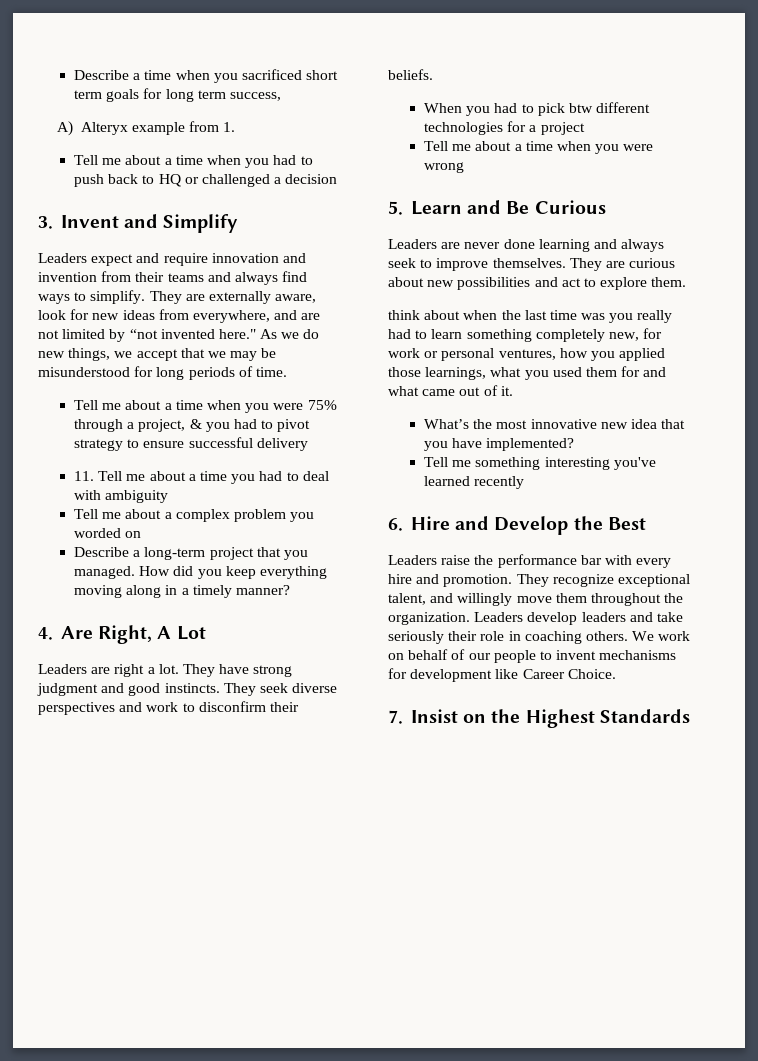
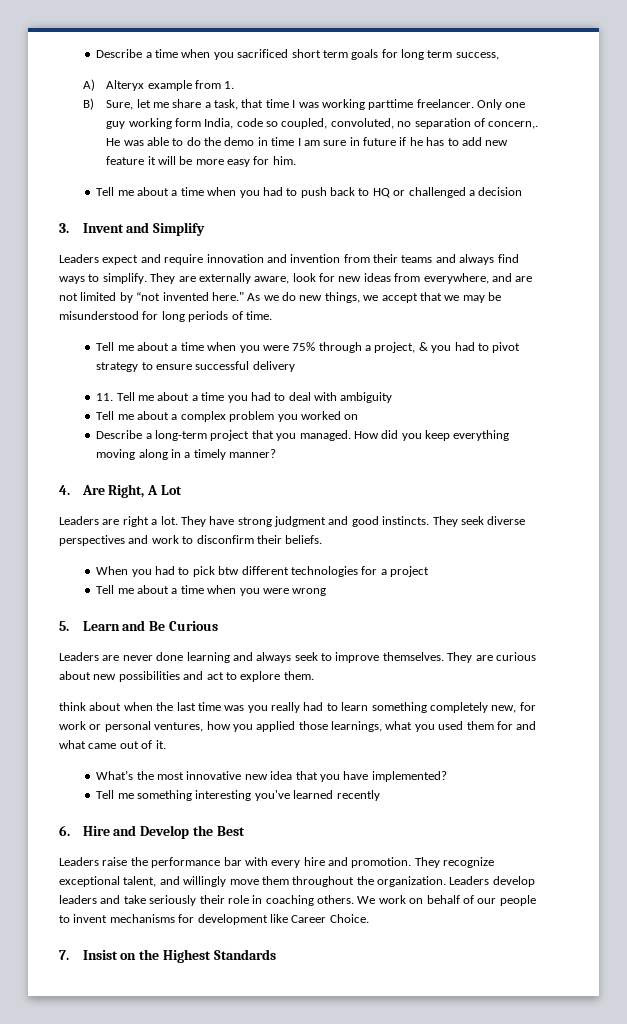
+ B) Sure, let me share a task, that time I was working parttime freelancer. Only one guy working form India, code so coupled, convoluted, no separation of concern,. He was able to do the demo in time I am sure in future if he has to add new feature it will be more easy for him.
- Tell me about a complex problem you worded on
+ Tell me about a complex problem you worked on

